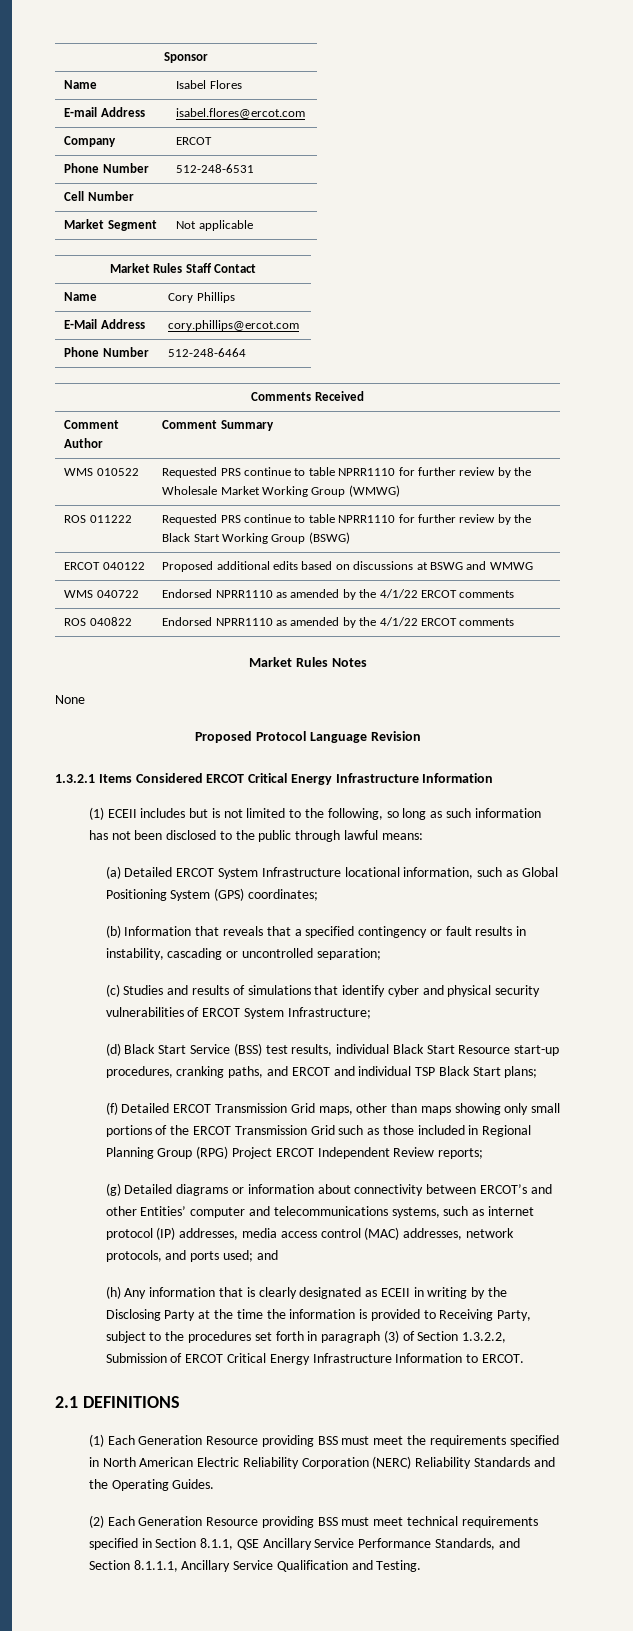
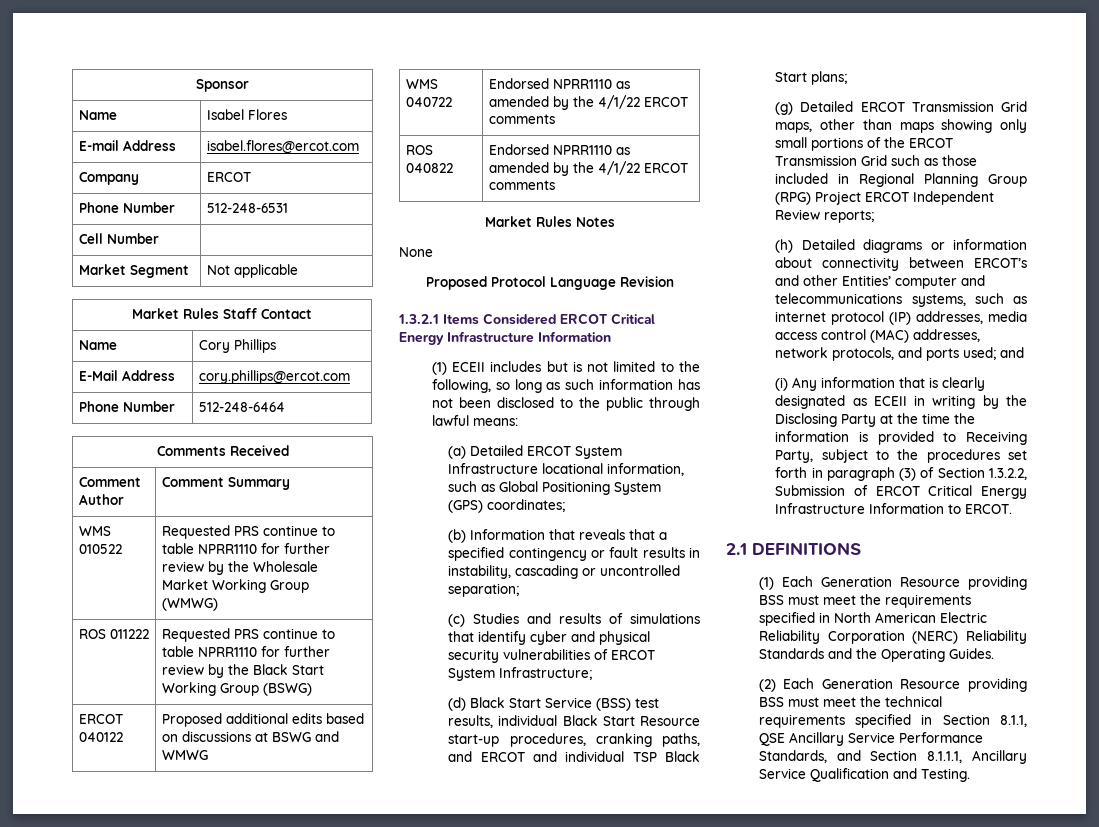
- (f) Detailed ERCOT Transmission Grid maps, other than maps showing only small portions of the ERCOT Transmission Grid such as those included in Regional Planning Group (RPG) Project ERCOT Independent Review reports;
+ (g) Detailed ERCOT Transmission Grid maps, other than maps showing only small portions of the ERCOT Transmission Grid such as those included in Regional Planning Group (RPG) Project ERCOT Independent Review reports;
- (g) Detailed diagrams or information about connectivity between ERCOT’s and other Entities’ computer and telecommunications systems, such as internet protocol (IP) addresses, media access control (MAC) addresses, network protocols, and ports used; and
+ (h) Detailed diagrams or information about connectivity between ERCOT’s and other Entities’ computer and telecommunications systems, such as internet protocol (IP) addresses, media access control (MAC) addresses, network protocols, and ports used; and
- (h) Any information that is clearly designated as ECEII in writing by the Disclosing Party at the time the information is provided to Receiving Party, subject to the procedures set forth in paragraph (3) of Section 1.3.2.2, Submission of ERCOT Critical Energy Infrastructure Information to ERCOT.
+ (i) Any information that is clearly designated as ECEII in writing by the Disclosing Party at the time the information is provided to Receiving Party, subject to the procedures set forth in paragraph (3) of Section 1.3.2.2, Submission of ERCOT Critical Energy Infrastructure Information to ERCOT.
- (2) Each Generation Resource providing BSS must meet technical requirements specified in Section 8.1.1, QSE Ancillary Service Performance Standards, and Section 8.1.1.1, Ancillary Service Qualification and Testing.
+ (2) Each Generation Resource providing BSS must meet the technical requirements specified in Section 8.1.1, QSE Ancillary Service Performance Standards, and Section 8.1.1.1, Ancillary Service Qualification and Testing.

